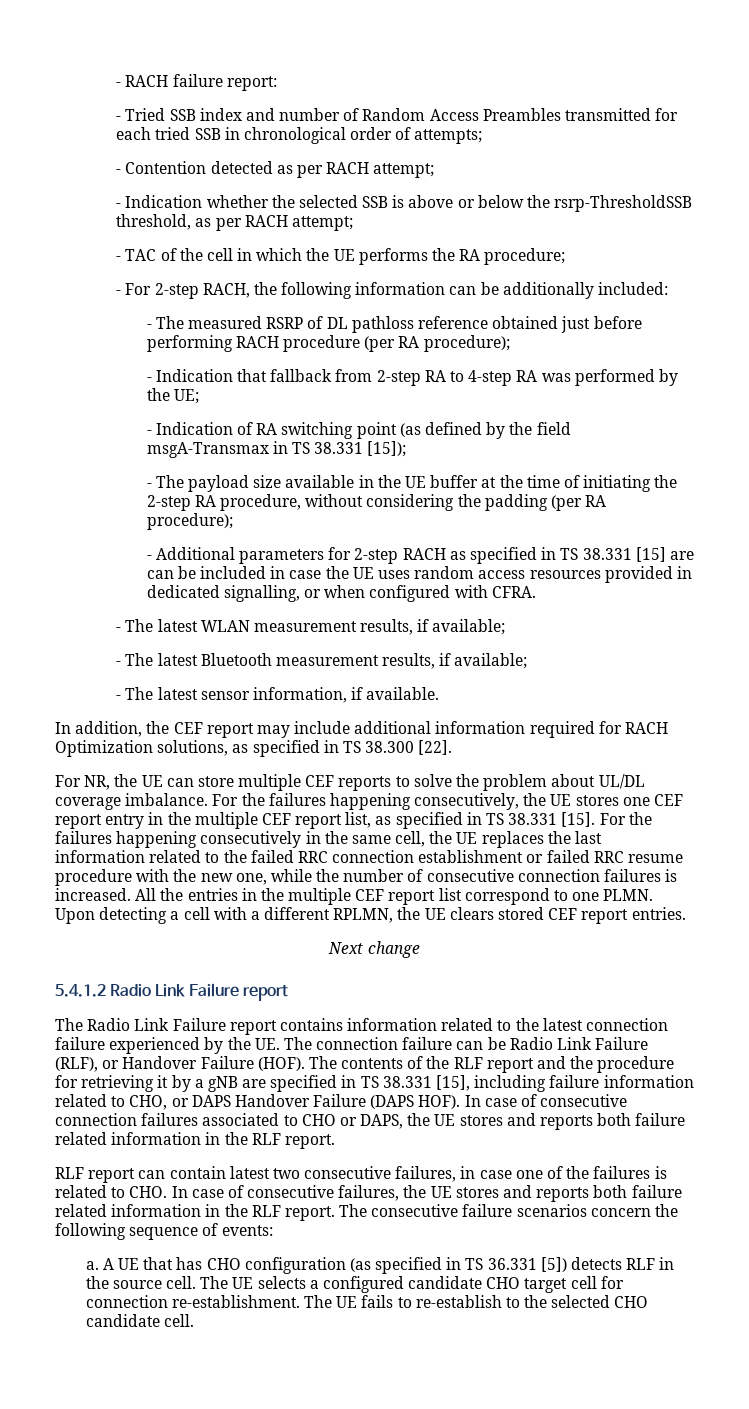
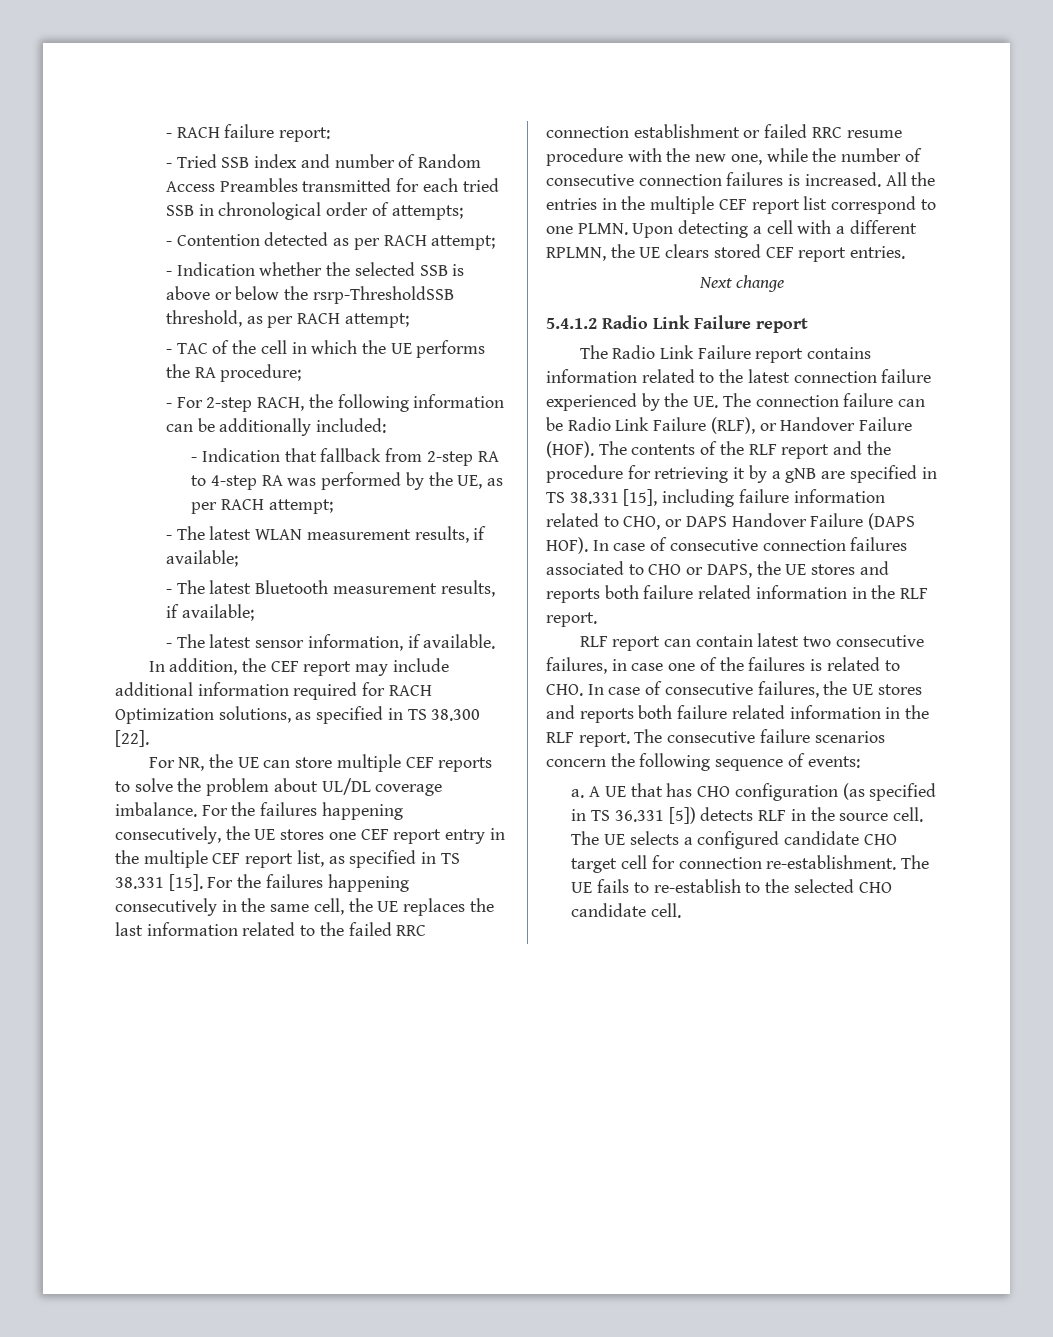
- - The measured RSRP of DL pathloss reference obtained just before performing RACH procedure (per RA procedure);
- - Indication that fallback from 2-step RA to 4-step RA was performed by the UE;
- - Indication of RA switching point (as defined by the field msgA-Transmax in TS 38.331 [15]);
- - The payload size available in the UE buffer at the time of initiating the 2-step RA procedure, without considering the padding (per RA procedure);
- - Additional parameters for 2-step RACH as specified in TS 38.331 [15] are can be included in case the UE uses random access resources provided in dedicated signalling, or when configured with CFRA.
+ - Indication that fallback from 2-step RA to 4-step RA was performed by the UE, as per RACH attempt;

